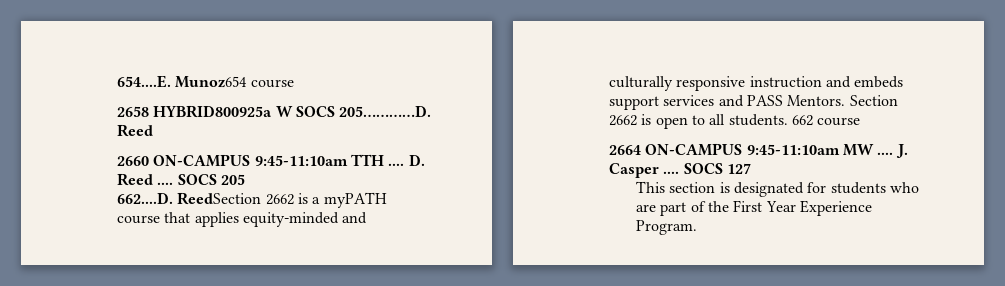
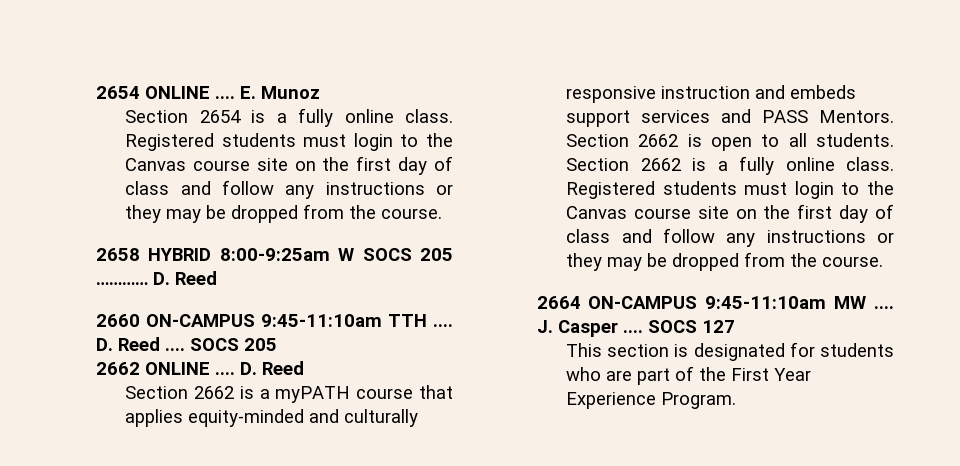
- 654....E. Munoz654 course
- 2658 HYBRID800925a W SOCS 205…………D. Reed
+ 2654 ONLINE .... E. Munoz
+ Section 2654 is a fully online class. Registered students must login to the Canvas course site on the first day of class and follow any instructions or they may be dropped from the course.
+ 2658 HYBRID 8:00-9:25am W SOCS 205 ………… D. Reed
- 662....D. ReedSection 2662 is a myPATH course that applies equity-minded and culturally responsive instruction and embeds support services and PASS Mentors.
+ 2662 ONLINE .... D. Reed
+ Section 2662 is a myPATH course that applies equity-minded and culturally responsive instruction and embeds support services and PASS Mentors.
- 662 course
+ Section 2662 is a fully online class. Registered students must login to the Canvas course site on the first day of class and follow any instructions or they may be dropped from the course.

